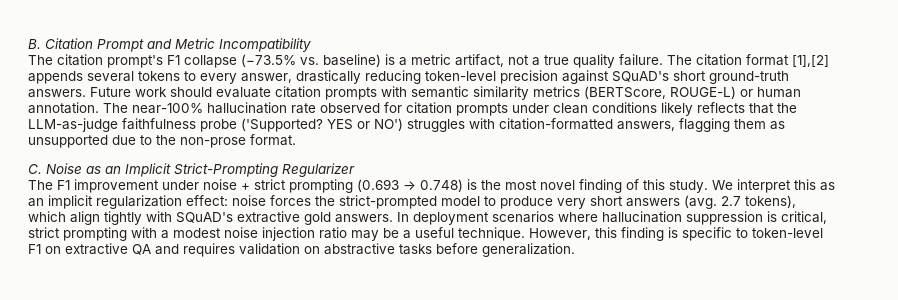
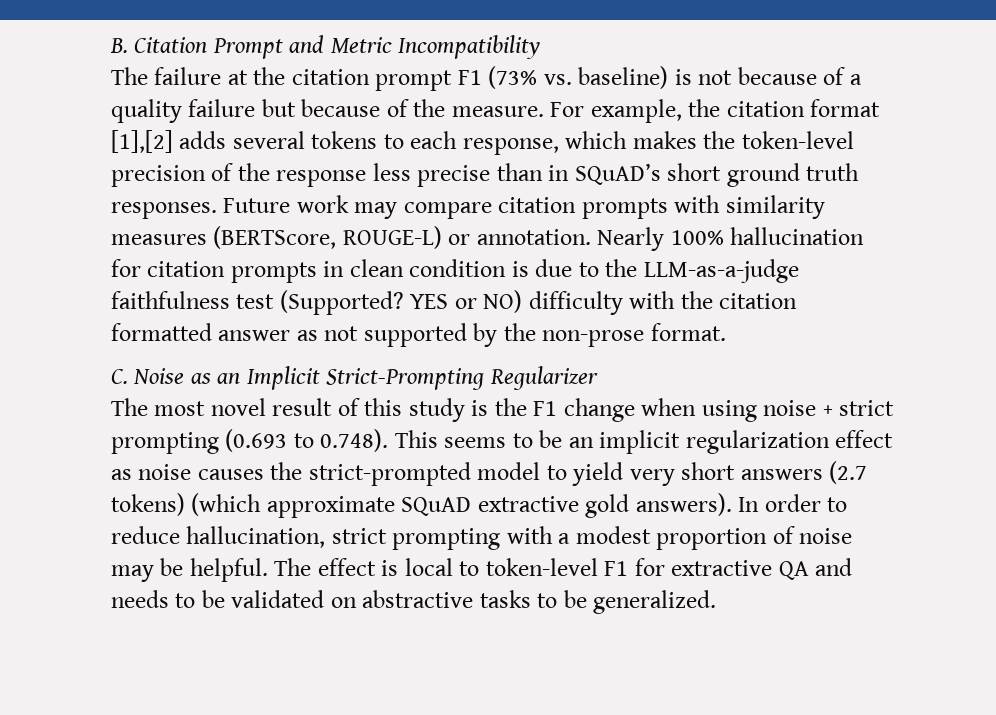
- The citation prompt's F1 collapse (−73.5% vs. baseline) is a metric artifact, not a true quality failure. The citation format [1],[2] appends several tokens to every answer, drastically reducing token-level precision against SQuAD's short ground-truth answers. Future work should evaluate citation prompts with semantic similarity metrics (BERTScore, ROUGE-L) or human annotation. The near-100% hallucination rate observed for citation prompts under clean conditions likely reflects that the LLM-as-judge faithfulness probe ('Supported? YES or NO') struggles with citation-formatted answers, flagging them as unsupported due to the non-prose format.
+ The failure at the citation prompt F1 (73% vs. baseline) is not because of a quality failure but because of the measure. For example, the citation format [1],[2] adds several tokens to each response, which makes the token-level precision of the response less precise than in SQuAD’s short ground truth responses. Future work may compare citation prompts with similarity measures (BERTScore, ROUGE-L) or annotation. Nearly 100% hallucination for citation prompts in clean condition is due to the LLM-as-a-judge faithfulness test (Supported? YES or NO) difficulty with the citation formatted answer as not supported by the non-prose format.
- The F1 improvement under noise + strict prompting (0.693 → 0.748) is the most novel finding of this study. We interpret this as an implicit regularization effect: noise forces the strict-prompted model to produce very short answers (avg. 2.7 tokens), which align tightly with SQuAD's extractive gold answers. In deployment scenarios where hallucination suppression is critical, strict prompting with a modest noise injection ratio may be a useful technique. However, this finding is specific to token-level F1 on extractive QA and requires validation on abstractive tasks before generalization.
+ The most novel result of this study is the F1 change when using noise + strict prompting (0.693 to 0.748). This seems to be an implicit regularization effect as noise causes the strict-prompted model to yield very short answers (2.7 tokens) (which approximate SQuAD extractive gold answers). In order to reduce hallucination, strict prompting with a modest proportion of noise may be helpful. The effect is local to token-level F1 for extractive QA and needs to be validated on abstractive tasks to be generalized.

